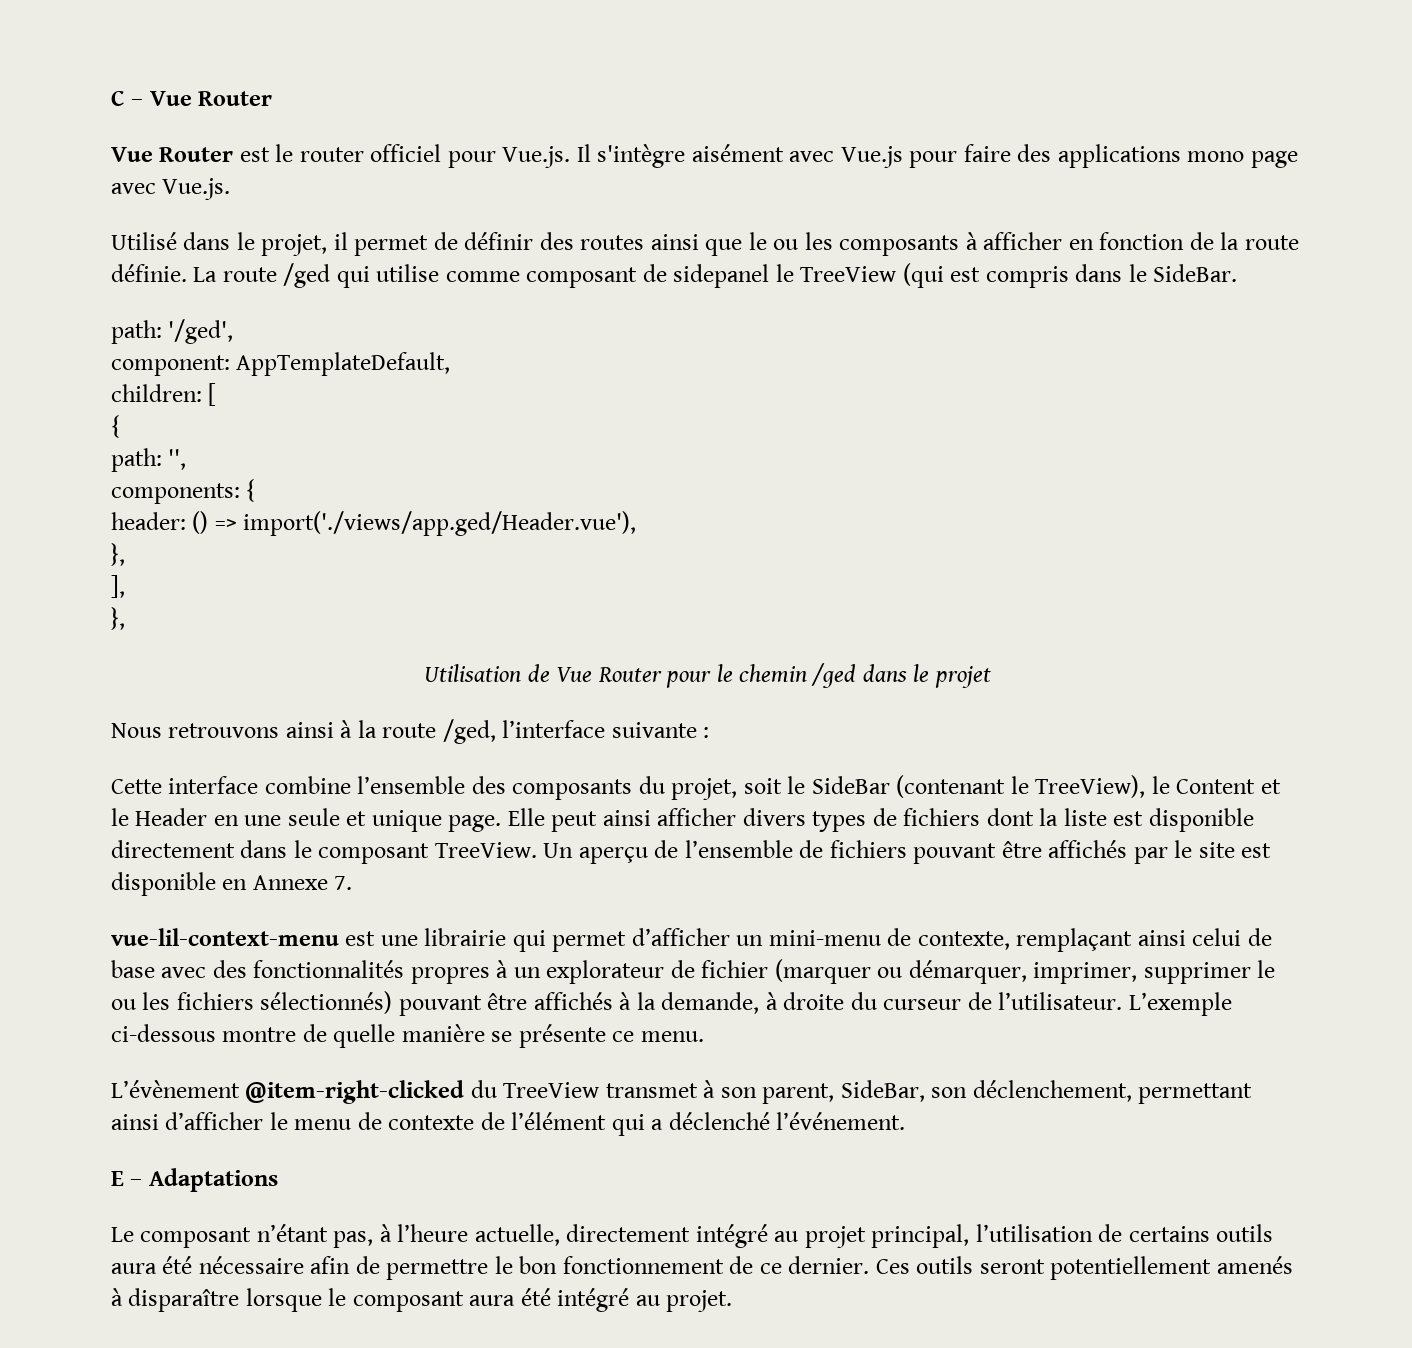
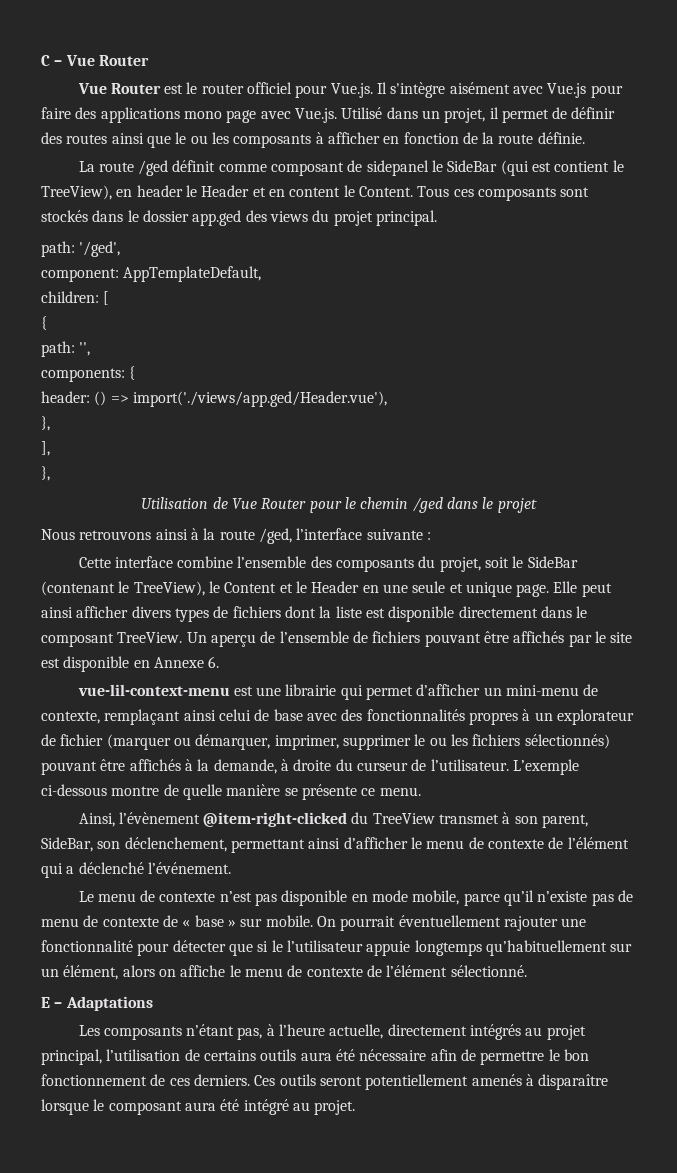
- Vue Router est le router officiel pour Vue.js. Il s'intègre aisément avec Vue.js pour faire des applications mono page avec Vue.js.
- Utilisé dans le projet, il permet de définir des routes ainsi que le ou les composants à afficher en fonction de la route définie. La route /ged qui utilise comme composant de sidepanel le TreeView (qui est compris dans le SideBar.
+ Vue Router est le router officiel pour Vue.js. Il s'intègre aisément avec Vue.js pour faire des applications mono page avec Vue.js. Utilisé dans un projet, il permet de définir des routes ainsi que le ou les composants à afficher en fonction de la route définie.
+ La route /ged définit comme composant de sidepanel le SideBar (qui est contient le TreeView), en header le Header et en content le Content. Tous ces composants sont stockés dans le dossier app.ged des views du projet principal.
- Un aperçu de l’ensemble de fichiers pouvant être affichés par le site est disponible en Annexe 7.
+ Un aperçu de l’ensemble de fichiers pouvant être affichés par le site est disponible en Annexe 6.
- L’évènement @item-right-clicked du TreeView transmet à son parent, SideBar, son déclenchement, permettant ainsi d’afficher le menu de contexte de l’élément qui a déclenché l’événement.
+ Ainsi, l’évènement @item-right-clicked du TreeView transmet à son parent, SideBar, son déclenchement, permettant ainsi d’afficher le menu de contexte de l’élément qui a déclenché l’événement.
+ Le menu de contexte n’est pas disponible en mode mobile, parce qu’il n’existe pas de menu de contexte de « base » sur mobile. On pourrait éventuellement rajouter une fonctionnalité pour détecter que si le l’utilisateur appuie longtemps qu’habituellement sur un élément, alors on affiche le menu de contexte de l’élément sélectionné.
- Le composant n’étant pas, à l’heure actuelle, directement intégré au projet principal, l’utilisation de certains outils aura été nécessaire afin de permettre le bon fonctionnement de ce dernier.
+ Les composants n’étant pas, à l’heure actuelle, directement intégrés au projet principal, l’utilisation de certains outils aura été nécessaire afin de permettre le bon fonctionnement de ces derniers.

